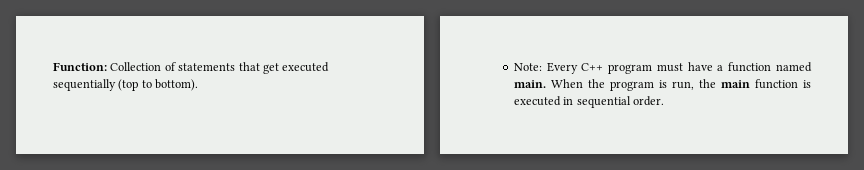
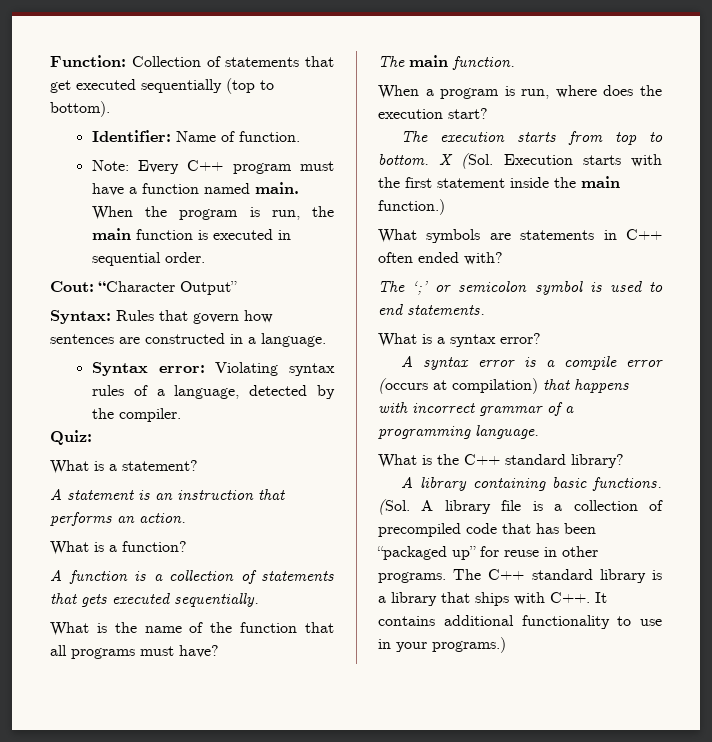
+ Identifier: Name of function.
+ Cout: “Character Output”
+ Syntax: Rules that govern how sentences are constructed in a language.
+ Syntax error: Violating syntax rules of a language, detected by the compiler.
+ Quiz:
+ What is a statement?
+ A statement is an instruction that performs an action.
+ What is a function?
+ A function is a collection of statements that gets executed sequentially.
+ What is the name of the function that all programs must have?
+ The main function.
+ When a program is run, where does the execution start?
+ The execution starts from top to bottom. X (Sol. Execution starts with the first statement inside the main function.)
+ What symbols are statements in C++ often ended with?
+ The ‘;’ or semicolon symbol is used to end statements.
+ What is a syntax error?
+ A syntax error is a compile error (occurs at compilation) that happens with incorrect grammar of a programming language.
+ What is the C++ standard library?
+ A library containing basic functions. (Sol. A library file is a collection of precompiled code that has been “packaged up” for reuse in other programs. The C++ standard library is a library that ships with C++. It contains additional functionality to use in your programs.)

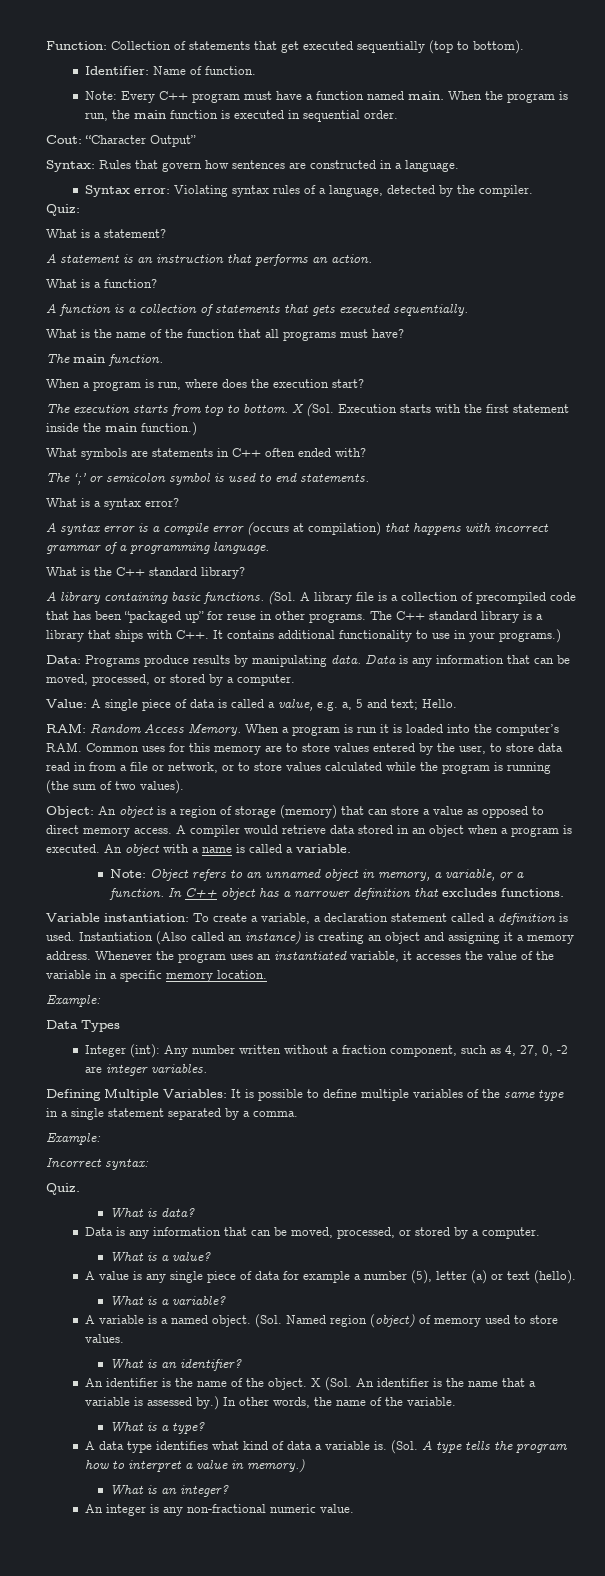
+ Data: Programs produce results by manipulating data. Data is any information that can be moved, processed, or stored by a computer.
+ Value: A single piece of data is called a value, e.g. a, 5 and text; Hello.
+ RAM: Random Access Memory. When a program is run it is loaded into the computer’s RAM. Common uses for this memory are to store values entered by the user, to store data read in from a file or network, or to store values calculated while the program is running (the sum of two values).
+ Object: An object is a region of storage (memory) that can store a value as opposed to direct memory access. A compiler would retrieve data stored in an object when a program is executed. An object with a name is called a variable.
+ Note: Object refers to an unnamed object in memory, a variable, or a function. In C++ object has a narrower definition that excludes functions.
+ Variable instantiation: To create a variable, a declaration statement called a definition is used. Instantiation (Also called an instance) is creating an object and assigning it a memory address. Whenever the program uses an instantiated variable, it accesses the value of the variable in a specific memory location.
+ Example:
+ Data Types
+ Integer (int): Any number written without a fraction component, such as 4, 27, 0, -2 are integer variables.
+ Defining Multiple Variables: It is possible to define multiple variables of the same type in a single statement separated by a comma.
+ Example:
+ Incorrect syntax:
+ Quiz.
+ What is data?
+ Data is any information that can be moved, processed, or stored by a computer.
+ What is a value?
+ A value is any single piece of data for example a number (5), letter (a) or text (hello).
+ What is a variable?
+ A variable is a named object. (Sol. Named region (object) of memory used to store values.
+ What is an identifier?
+ An identifier is the name of the object. X (Sol. An identifier is the name that a variable is assessed by.) In other words, the name of the variable.
+ What is a type?
+ A data type identifies what kind of data a variable is. (Sol. A type tells the program how to interpret a value in memory.)
+ What is an integer?
+ An integer is any non-fractional numeric value.

